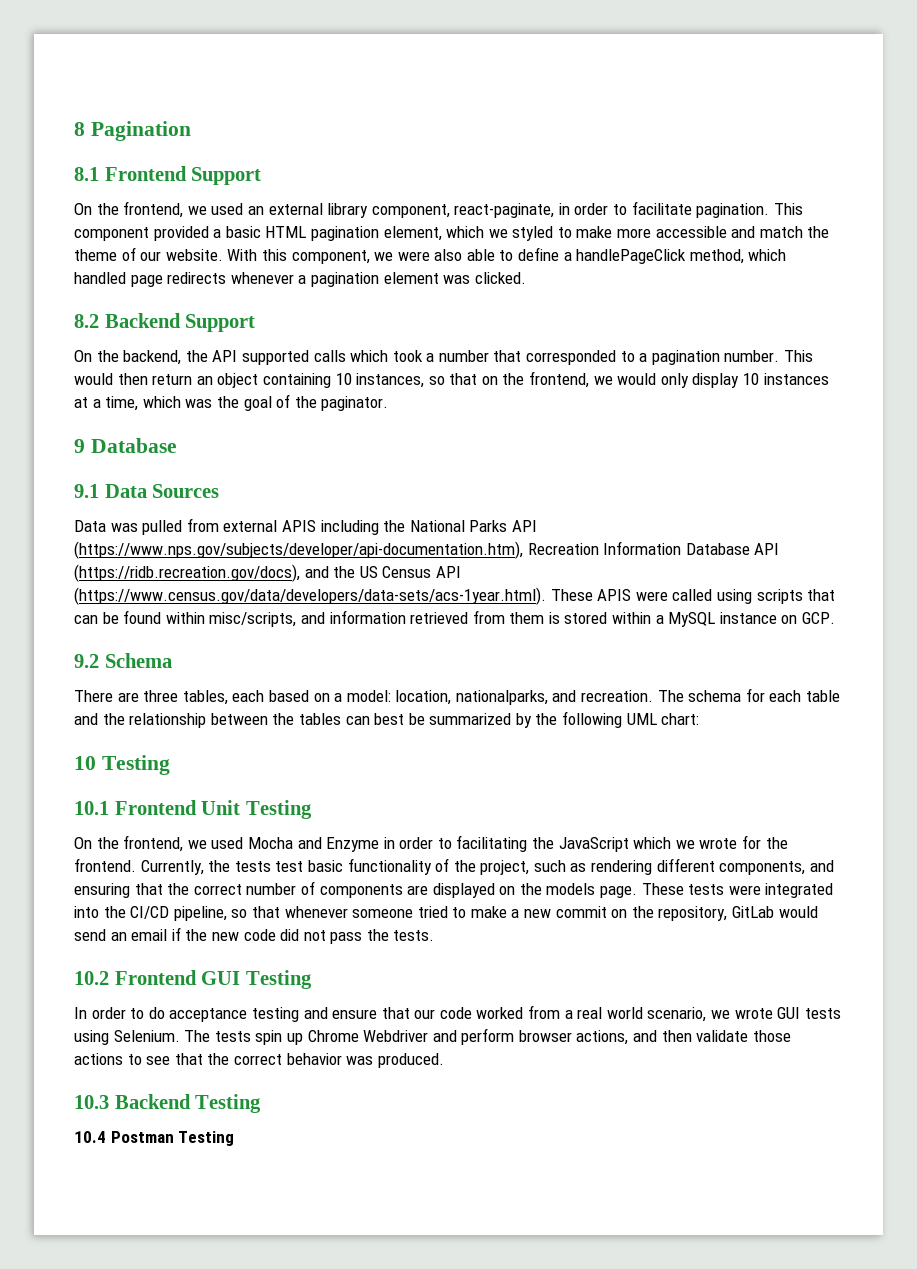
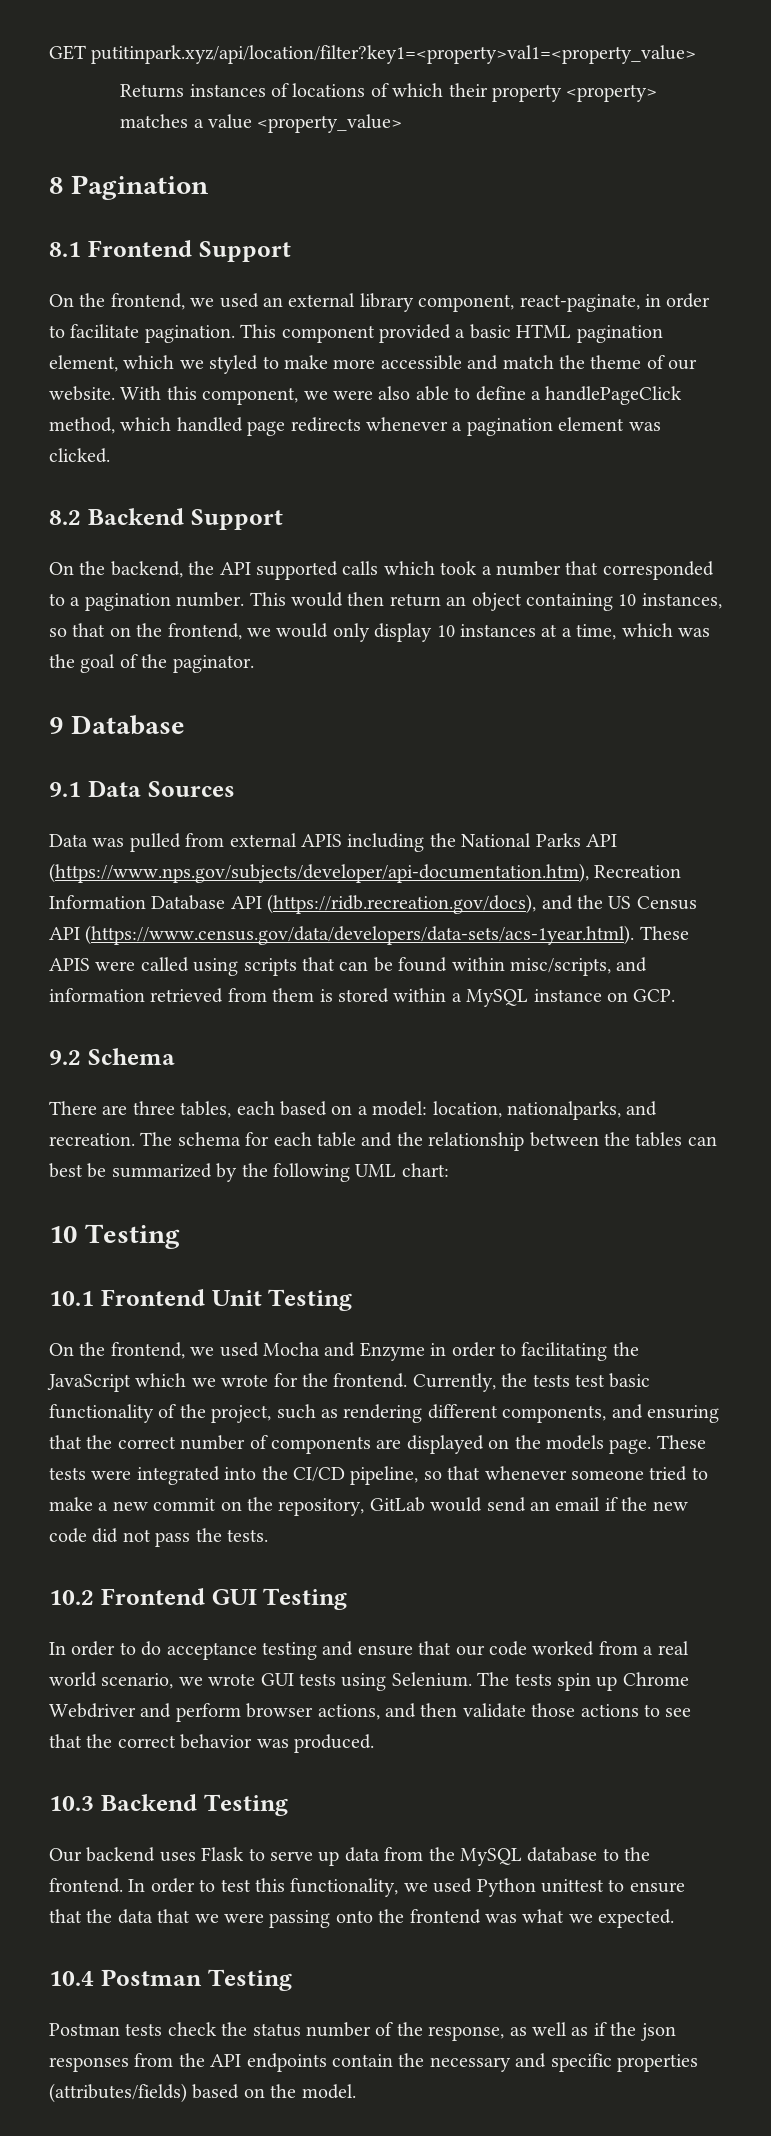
+ GET putitinpark.xyz/api/location/filter?key1=<property>val1=<property_value>
+ Returns instances of locations of which their property <property> matches a value <property_value>
+ Our backend uses Flask to serve up data from the MySQL database to the frontend. In order to test this functionality, we used Python unittest to ensure that the data that we were passing onto the frontend was what we expected.
  10.4 Postman Testing
+ Postman tests check the status number of the response, as well as if the json responses from the API endpoints contain the necessary and specific properties (attributes/fields) based on the model.

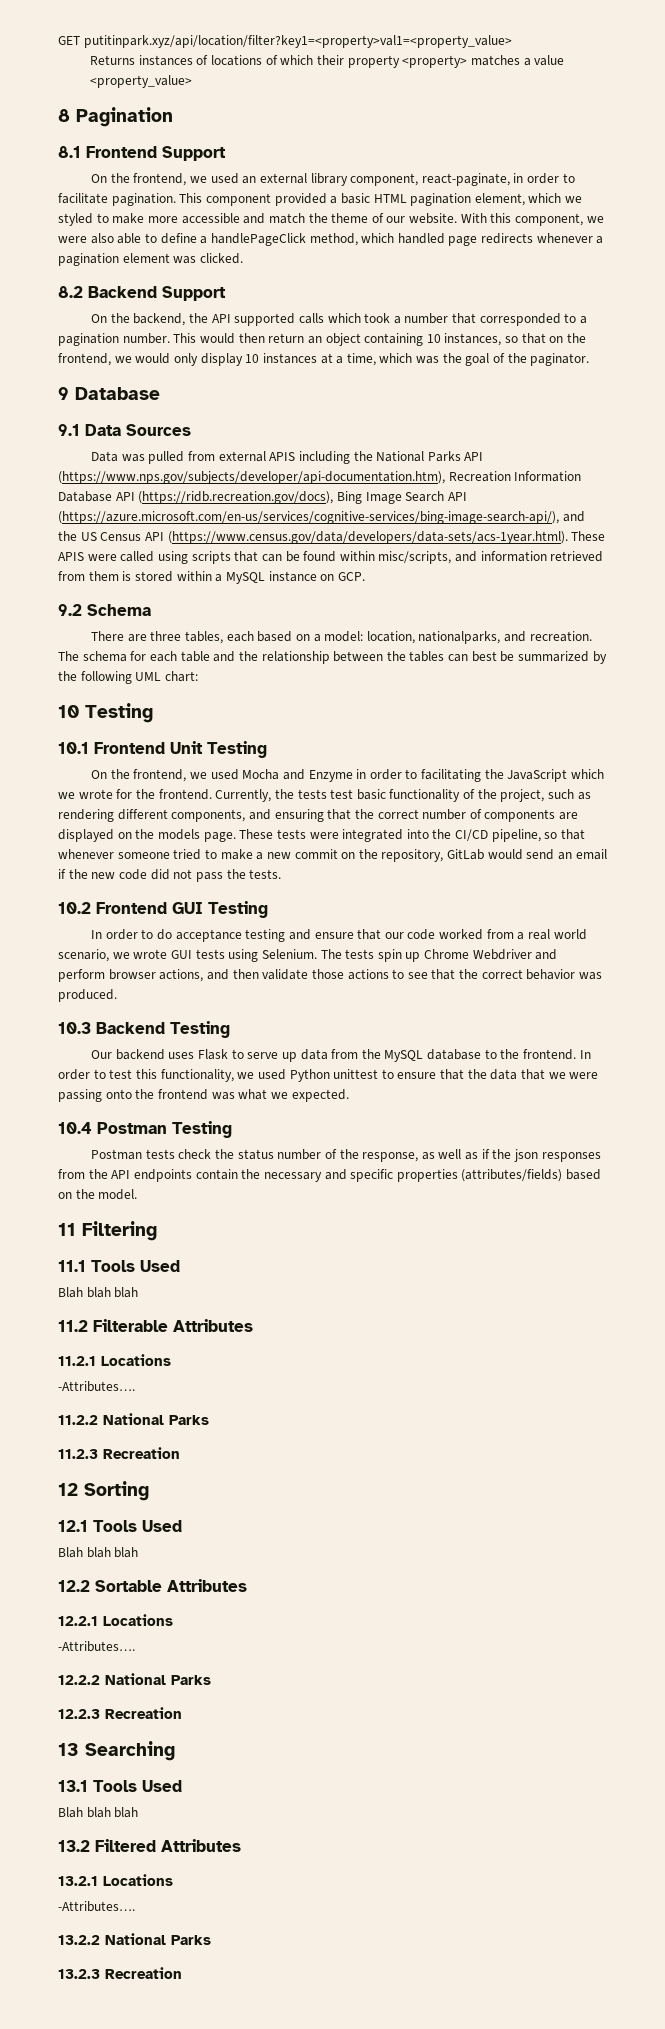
- Data was pulled from external APIS including the National Parks API (https://www.nps.gov/subjects/developer/api-documentation.htm), Recreation Information Database API (https://ridb.recreation.gov/docs), and the US Census API (https://www.census.gov/data/developers/data-sets/acs-1year.html). These APIS were called using scripts that can be found within misc/scripts, and information retrieved from them is stored within a MySQL instance on GCP.
+ Data was pulled from external APIS including the National Parks API (https://www.nps.gov/subjects/developer/api-documentation.htm), Recreation Information Database API (https://ridb.recreation.gov/docs), Bing Image Search API (https://azure.microsoft.com/en-us/services/cognitive-services/bing-image-search-api/), and the US Census API (https://www.census.gov/data/developers/data-sets/acs-1year.html). These APIS were called using scripts that can be found within misc/scripts, and information retrieved from them is stored within a MySQL instance on GCP.
+ 11 Filtering
+ 11.1 Tools Used
+ Blah blah blah
+ 11.2 Filterable Attributes
+ 11.2.1 Locations
+ -Attributes….
+ 11.2.2 National Parks
+ 11.2.3 Recreation
+ 12 Sorting
+ 12.1 Tools Used
+ Blah blah blah
+ 12.2 Sortable Attributes
+ 12.2.1 Locations
+ -Attributes….
+ 12.2.2 National Parks
+ 12.2.3 Recreation
+ 13 Searching
+ 13.1 Tools Used
+ Blah blah blah
+ 13.2 Filtered Attributes
+ 13.2.1 Locations
+ -Attributes….
+ 13.2.2 National Parks
+ 13.2.3 Recreation

